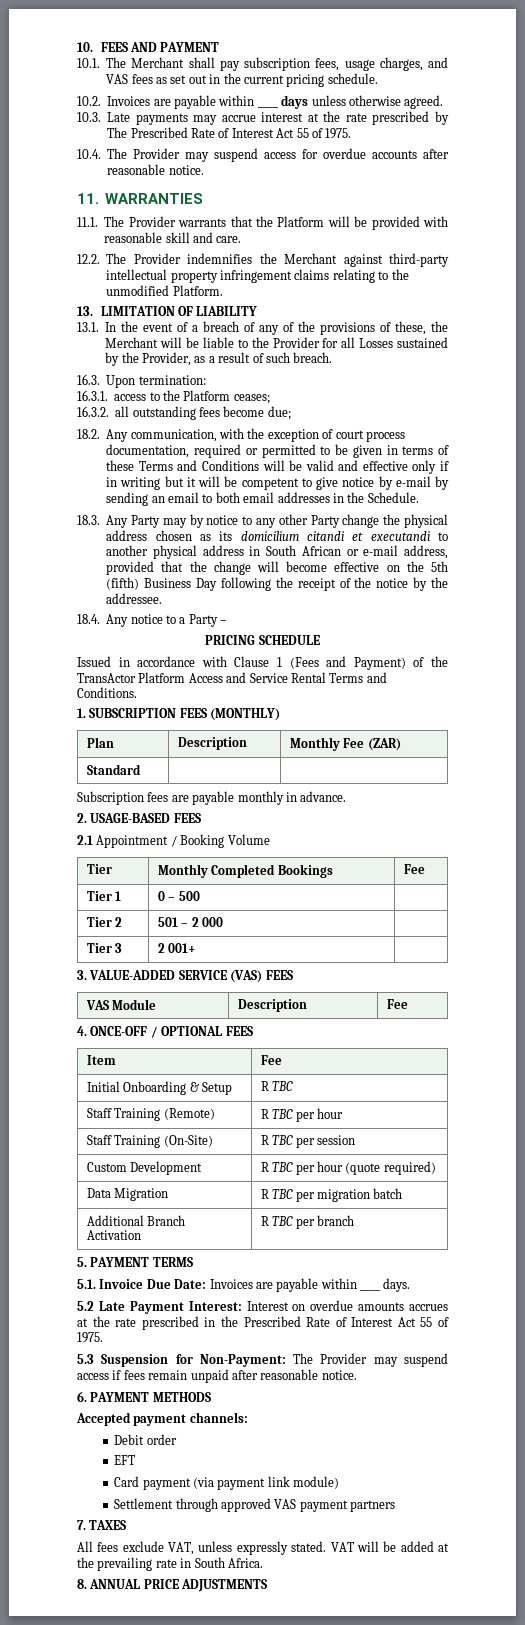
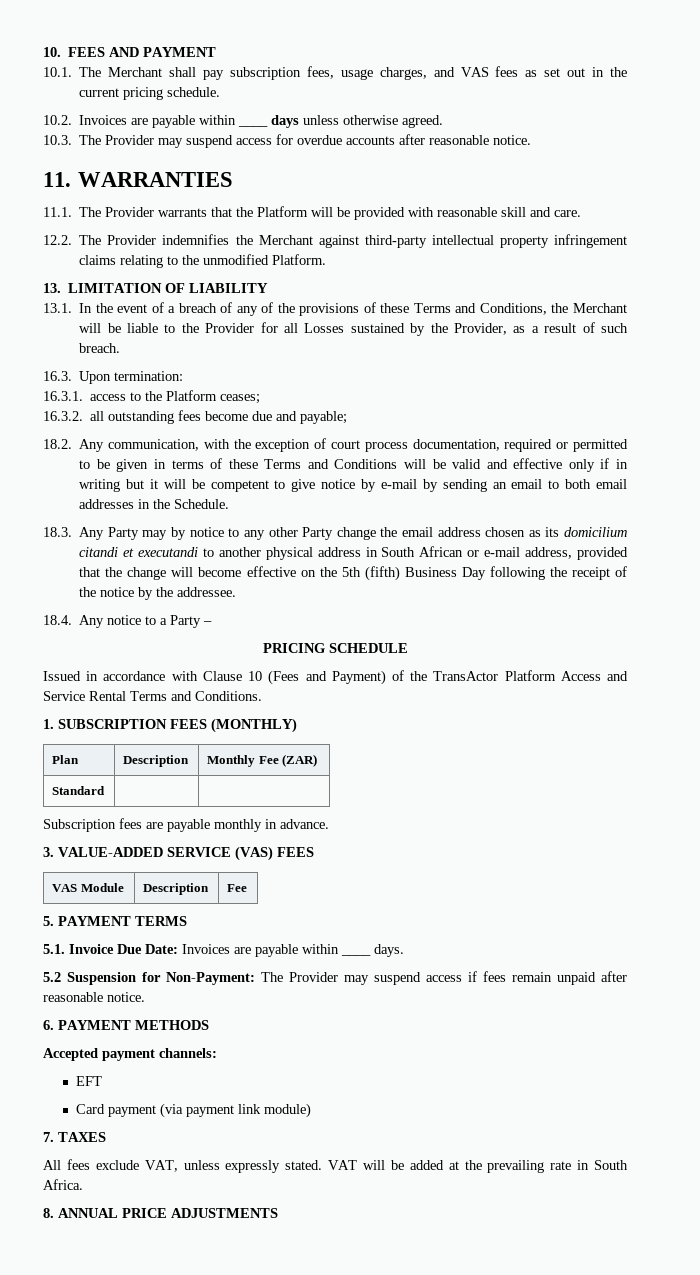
- 10.3. Late payments may accrue interest at the rate prescribed by The Prescribed Rate of Interest Act 55 of 1975.
- 10.4. The Provider may suspend access for overdue accounts after reasonable notice.
+ 10.3. The Provider may suspend access for overdue accounts after reasonable notice.
- 13.1. In the event of a breach of any of the provisions of these, the Merchant will be liable to the Provider for all Losses sustained by the Provider, as a result of such breach.
+ 13.1. In the event of a breach of any of the provisions of these Terms and Conditions, the Merchant will be liable to the Provider for all Losses sustained by the Provider, as a result of such breach.
- 16.3.2. all outstanding fees become due;
+ 16.3.2. all outstanding fees become due and payable;
- 18.3. Any Party may by notice to any other Party change the physical address chosen as its domicilium citandi et executandi to another physical address in South African or e-mail address, provided that the change will become effective on the 5th (fifth) Business Day following the receipt of the notice by the addressee.
+ 18.3. Any Party may by notice to any other Party change the email address chosen as its domicilium citandi et executandi to another physical address in South African or e-mail address, provided that the change will become effective on the 5th (fifth) Business Day following the receipt of the notice by the addressee.
- Issued in accordance with Clause 1 (Fees and Payment) of the TransActor Platform Access and Service Rental Terms and Conditions.
+ Issued in accordance with Clause 10 (Fees and Payment) of the TransActor Platform Access and Service Rental Terms and Conditions.
- 2. USAGE-BASED FEES
- 2.1 Appointment / Booking Volume
- Tier | Monthly Completed Bookings | Fee
- Tier 1 | 0 – 500 |
- Tier 2 | 501 – 2 000 |
- Tier 3 | 2 001+ |
- 4. ONCE-OFF / OPTIONAL FEES
- Item | Fee
- Initial Onboarding & Setup | R TBC
- Staff Training (Remote) | R TBC per hour
- Staff Training (On-Site) | R TBC per session
- Custom Development | R TBC per hour (quote required)
- Data Migration | R TBC per migration batch
- Additional Branch Activation | R TBC per branch
- 5.2 Late Payment Interest: Interest on overdue amounts accrues at the rate prescribed in the Prescribed Rate of Interest Act 55 of 1975.
- 5.3 Suspension for Non-Payment: The Provider may suspend access if fees remain unpaid after reasonable notice.
+ 5.2 Suspension for Non-Payment: The Provider may suspend access if fees remain unpaid after reasonable notice.
- Debit order
- Settlement through approved VAS payment partners

